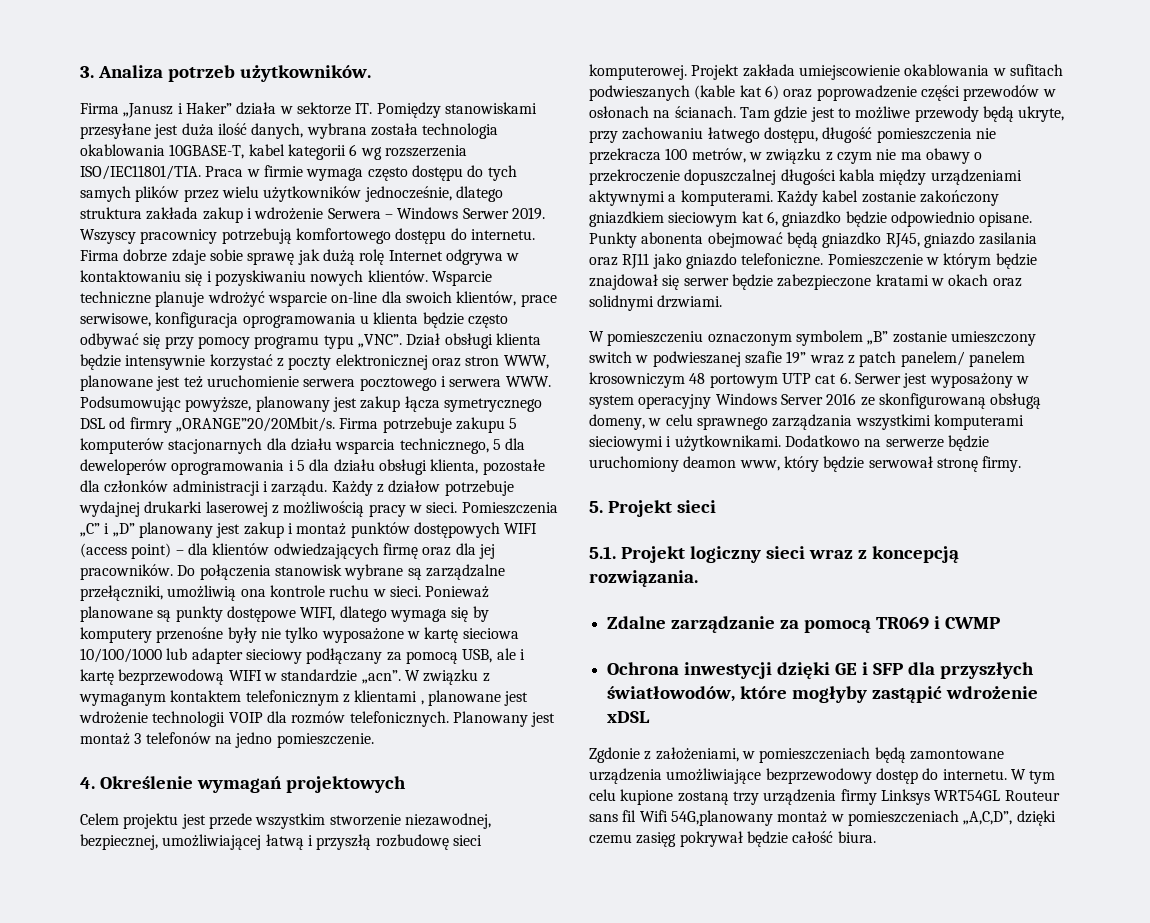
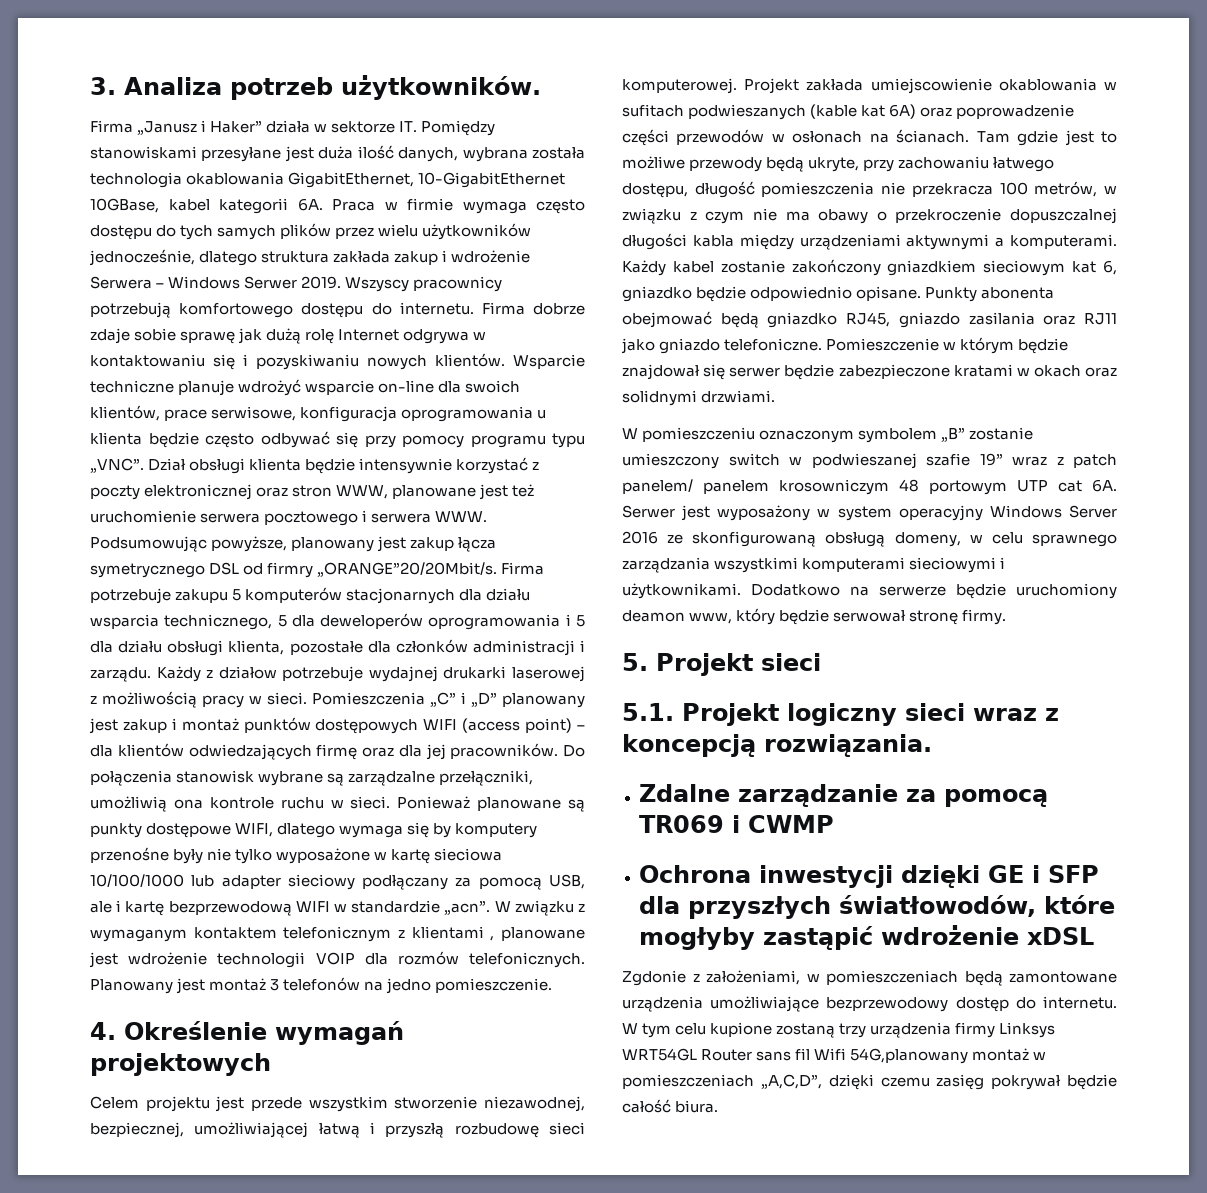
- Firma „Janusz i Haker” działa w sektorze IT. Pomiędzy stanowiskami przesyłane jest duża ilość danych, wybrana została technologia okablowania 10GBASE-T, kabel kategorii 6 wg rozszerzenia ISO/IEC11801/TIA.
+ Firma „Janusz i Haker” działa w sektorze IT. Pomiędzy stanowiskami przesyłane jest duża ilość danych, wybrana została technologia okablowania GigabitEthernet, 10-GigabitEthernet 10GBase, kabel kategorii 6A.
- Projekt zakłada umiejscowienie okablowania w sufitach podwieszanych (kable kat 6) oraz poprowadzenie części przewodów w osłonach na ścianach.
+ Projekt zakłada umiejscowienie okablowania w sufitach podwieszanych (kable kat 6A) oraz poprowadzenie części przewodów w osłonach na ścianach.
- W pomieszczeniu oznaczonym symbolem „B” zostanie umieszczony switch w podwieszanej szafie 19” wraz z patch panelem/ panelem krosowniczym 48 portowym UTP cat 6. Serwer jest wyposażony w system operacyjny Windows Server 2016 ze skonfigurowaną obsługą domeny, w celu sprawnego zarządzania wszystkimi komputerami sieciowymi i użytkownikami.
+ W pomieszczeniu oznaczonym symbolem „B” zostanie umieszczony switch w podwieszanej szafie 19” wraz z patch panelem/ panelem krosowniczym 48 portowym UTP cat 6A. Serwer jest wyposażony w system operacyjny Windows Server 2016 ze skonfigurowaną obsługą domeny, w celu sprawnego zarządzania wszystkimi komputerami sieciowymi i użytkownikami.
- W tym celu kupione zostaną trzy urządzenia firmy Linksys WRT54GL Routeur sans fil Wifi 54G,planowany montaż w pomieszczeniach „A,C,D”, dzięki czemu zasięg pokrywał będzie całość biura.
+ W tym celu kupione zostaną trzy urządzenia firmy Linksys WRT54GL Router sans fil Wifi 54G,planowany montaż w pomieszczeniach „A,C,D”, dzięki czemu zasięg pokrywał będzie całość biura.

